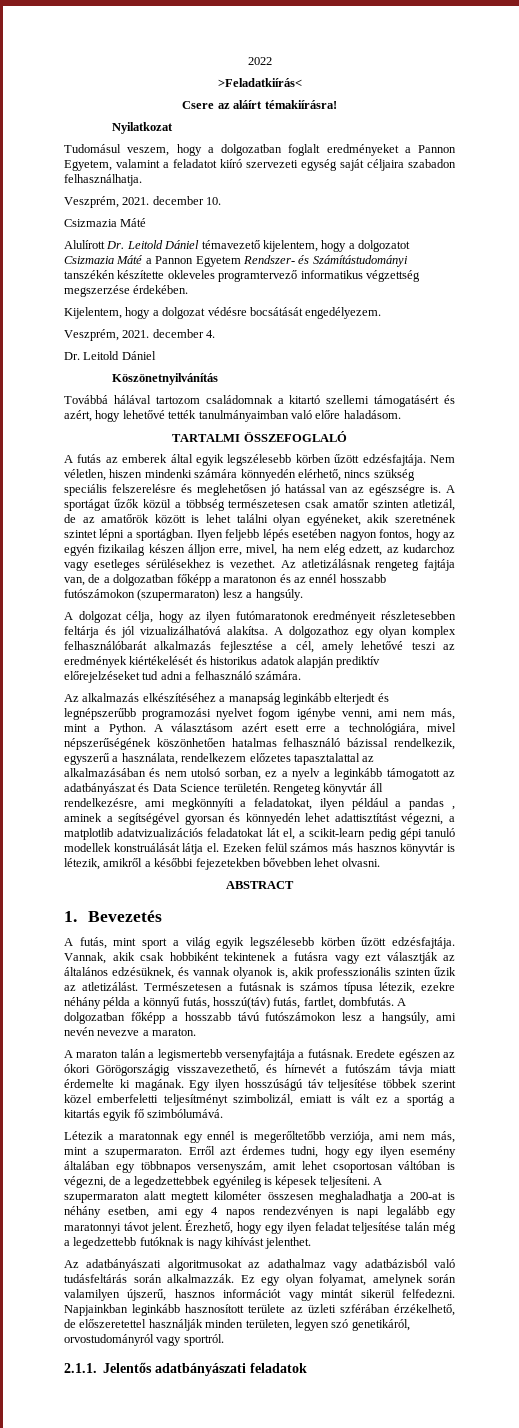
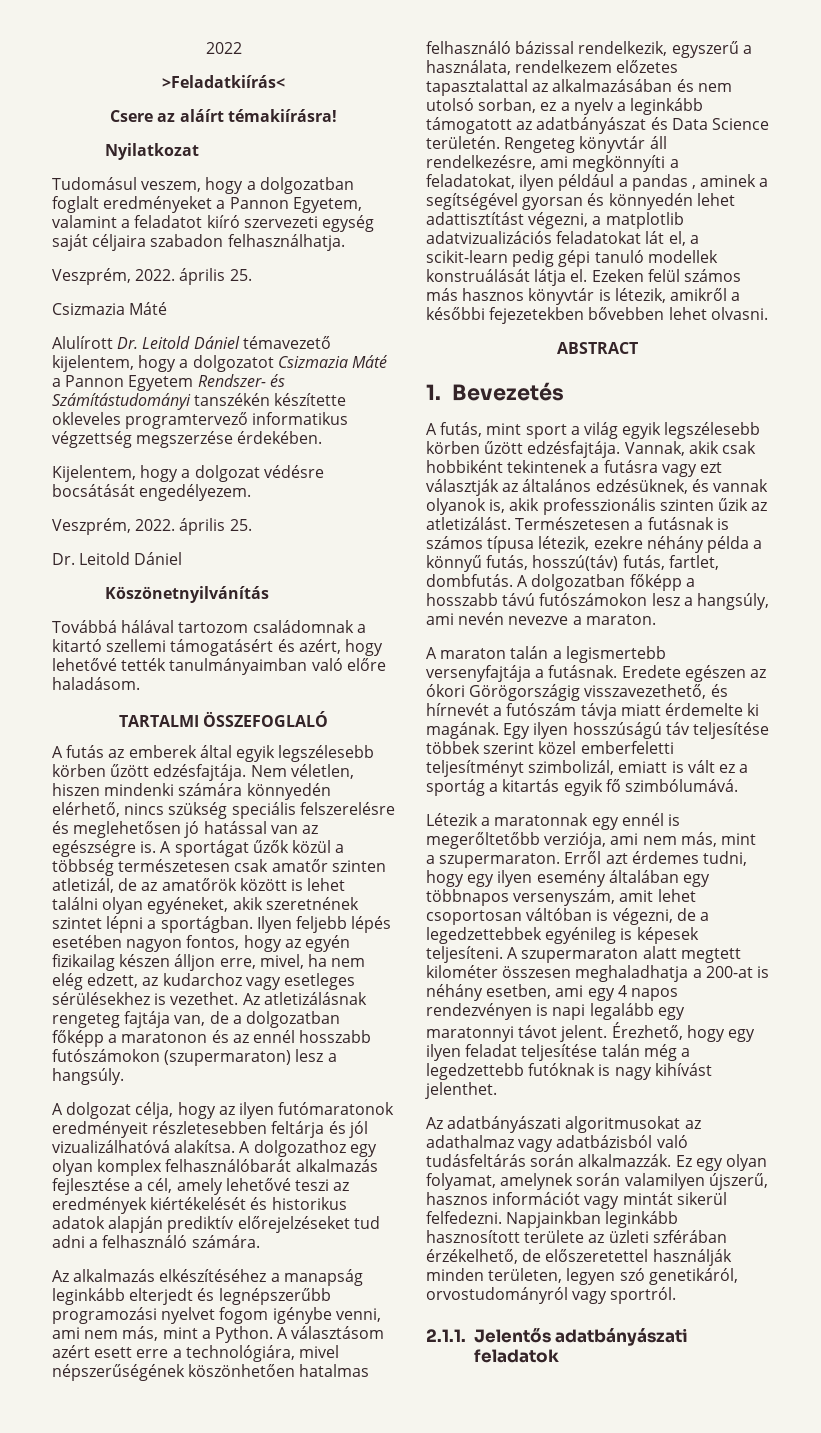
  Tudomásul veszem, hogy a dolgozatban foglalt eredményeket a Pannon Egyetem, valamint a feladatot kiíró szervezeti egység saját céljaira szabadon felhasználhatja.
- Veszprém, 2021. december 10.
+ Veszprém, 2022. április 25.
  Kijelentem, hogy a dolgozat védésre bocsátását engedélyezem.
- Veszprém, 2021. december 4.
+ Veszprém, 2022. április 25.

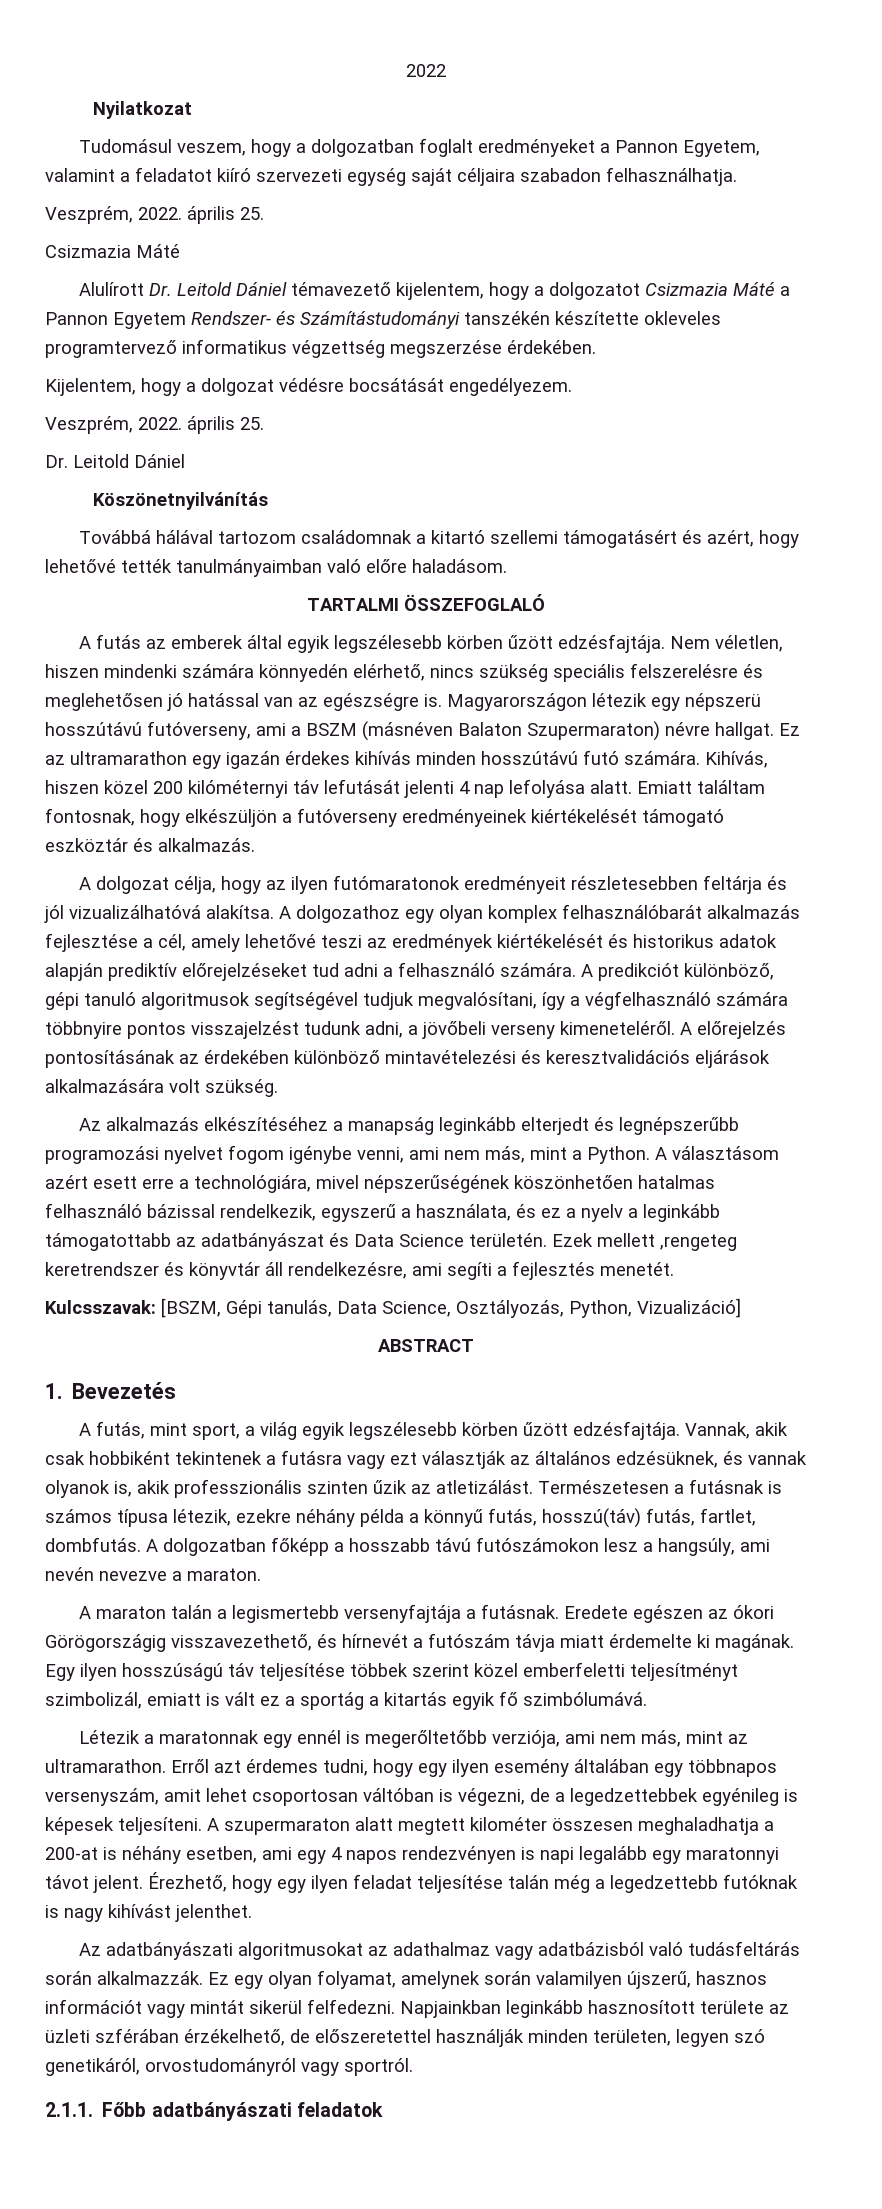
- >Feladatkiírás<
- Csere az aláírt témakiírásra!
- A sportágat űzők közül a többség természetesen csak amatőr szinten atletizál, de az amatőrök között is lehet találni olyan egyéneket, akik szeretnének szintet lépni a sportágban. Ilyen feljebb lépés esetében nagyon fontos, hogy az egyén fizikailag készen álljon erre, mivel, ha nem elég edzett, az kudarchoz vagy esetleges sérülésekhez is vezethet. Az atletizálásnak rengeteg fajtája van, de a dolgozatban főképp a maratonon és az ennél hosszabb futószámokon (szupermaraton) lesz a hangsúly.
+ Magyarországon létezik egy népszerü hosszútávú futóverseny, ami a BSZM (másnéven Balaton Szupermaraton) névre hallgat. Ez az ultramarathon egy igazán érdekes kihívás minden hosszútávú futó számára. Kihívás, hiszen közel 200 kilóméternyi táv lefutását jelenti 4 nap lefolyása alatt. Emiatt találtam fontosnak, hogy elkészüljön a futóverseny eredményeinek kiértékelését támogató eszköztár és alkalmazás.
+ A predikciót különböző, gépi tanuló algoritmusok segítségével tudjuk megvalósítani, így a végfelhasználó számára többnyire pontos visszajelzést tudunk adni, a jövőbeli verseny kimeneteléről. A előrejelzés pontosításának az érdekében különböző mintavételezési és keresztvalidációs eljárások alkalmazására volt szükség.
- A választásom azért esett erre a technológiára, mivel népszerűségének köszönhetően hatalmas felhasználó bázissal rendelkezik, egyszerű a használata, rendelkezem előzetes tapasztalattal az alkalmazásában és nem utolsó sorban, ez a nyelv a leginkább támogatott az adatbányászat és Data Science területén.
+ A választásom azért esett erre a technológiára, mivel népszerűségének köszönhetően hatalmas felhasználó bázissal rendelkezik, egyszerű a használata, és ez a nyelv a leginkább támogatottabb az adatbányászat és Data Science területén.
- Rengeteg könyvtár áll rendelkezésre, ami megkönnyíti a feladatokat, ilyen például a pandas , aminek a segítségével gyorsan és könnyedén lehet adattisztítást végezni, a matplotlib adatvizualizációs feladatokat lát el, a scikit-learn pedig gépi tanuló modellek konstruálását látja el. Ezeken felül számos más hasznos könyvtár is létezik, amikről a későbbi fejezetekben bővebben lehet olvasni.
+ Ezek mellett ,rengeteg keretrendszer és könyvtár áll rendelkezésre, ami segíti a fejlesztés menetét.
+ Kulcsszavak: [BSZM, Gépi tanulás, Data Science, Osztályozás, Python, Vizualizáció]
- A futás, mint sport a világ egyik legszélesebb körben űzött edzésfajtája.
+ A futás, mint sport, a világ egyik legszélesebb körben űzött edzésfajtája.
- Létezik a maratonnak egy ennél is megerőltetőbb verziója, ami nem más, mint a szupermaraton.
+ Létezik a maratonnak egy ennél is megerőltetőbb verziója, ami nem más, mint az ultramarathon.
- 2.1.1. Jelentős adatbányászati feladatok
+ 2.1.1. Főbb adatbányászati feladatok

